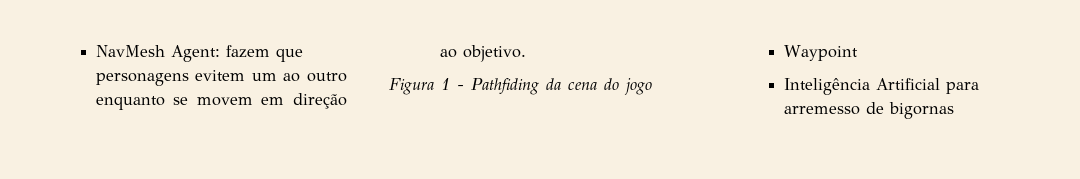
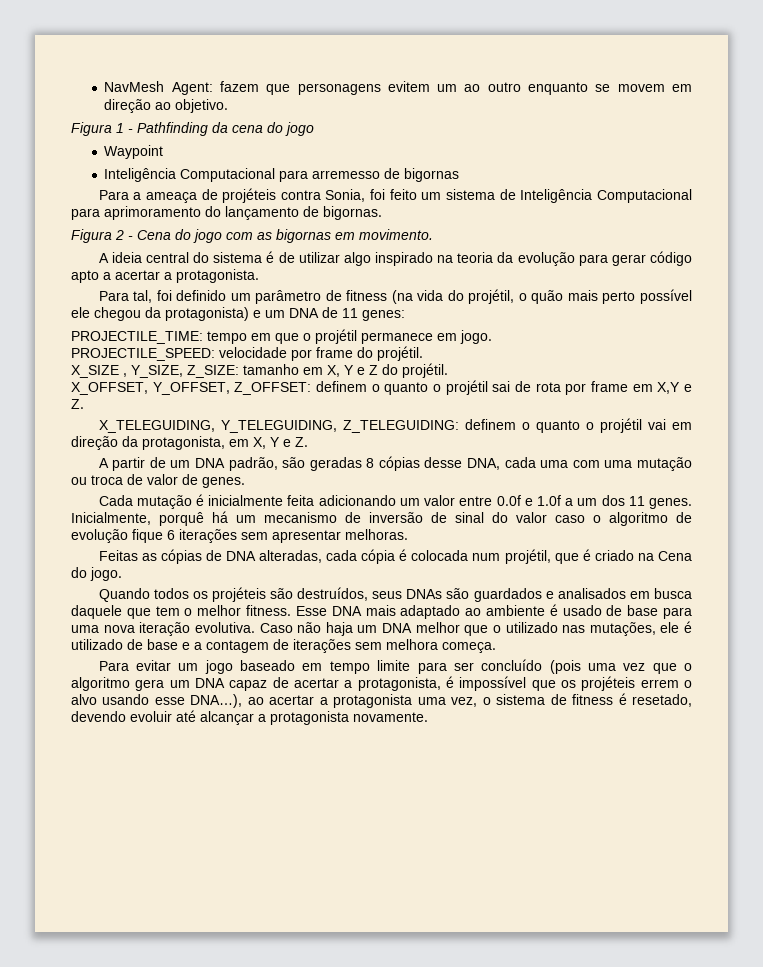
- Figura 1 - Pathfiding da cena do jogo
+ Figura 1 - Pathfinding da cena do jogo
- Inteligência Artificial para arremesso de bigornas
+ Inteligência Computacional para arremesso de bigornas
+ Para a ameaça de projéteis contra Sonia, foi feito um sistema de Inteligência Computacional para aprimoramento do lançamento de bigornas.
+ Figura 2 - Cena do jogo com as bigornas em movimento.
+ A ideia central do sistema é de utilizar algo inspirado na teoria da evolução para gerar código apto a acertar a protagonista.
+ Para tal, foi definido um parâmetro de fitness (na vida do projétil, o quão mais perto possível ele chegou da protagonista) e um DNA de 11 genes:
+ PROJECTILE_TIME: tempo em que o projétil permanece em jogo.
+ PROJECTILE_SPEED: velocidade por frame do projétil.
+ X_SIZE , Y_SIZE, Z_SIZE: tamanho em X, Y e Z do projétil.
+ X_OFFSET, Y_OFFSET, Z_OFFSET: definem o quanto o projétil sai de rota por frame em X,Y e Z.
+ X_TELEGUIDING, Y_TELEGUIDING, Z_TELEGUIDING: definem o quanto o projétil vai em direção da protagonista, em X, Y e Z.
+ A partir de um DNA padrão, são geradas 8 cópias desse DNA, cada uma com uma mutação ou troca de valor de genes.
+ Cada mutação é inicialmente feita adicionando um valor entre 0.0f e 1.0f a um dos 11 genes. Inicialmente, porquê há um mecanismo de inversão de sinal do valor caso o algoritmo de evolução fique 6 iterações sem apresentar melhoras.
+ Feitas as cópias de DNA alteradas, cada cópia é colocada num projétil, que é criado na Cena do jogo.
+ Quando todos os projéteis são destruídos, seus DNAs são guardados e analisados em busca daquele que tem o melhor fitness. Esse DNA mais adaptado ao ambiente é usado de base para uma nova iteração evolutiva. Caso não haja um DNA melhor que o utilizado nas mutações, ele é utilizado de base e a contagem de iterações sem melhora começa.
+ Para evitar um jogo baseado em tempo limite para ser concluído (pois uma vez que o algoritmo gera um DNA capaz de acertar a protagonista, é impossível que os projéteis errem o alvo usando esse DNA…), ao acertar a protagonista uma vez, o sistema de fitness é resetado, devendo evoluir até alcançar a protagonista novamente.

